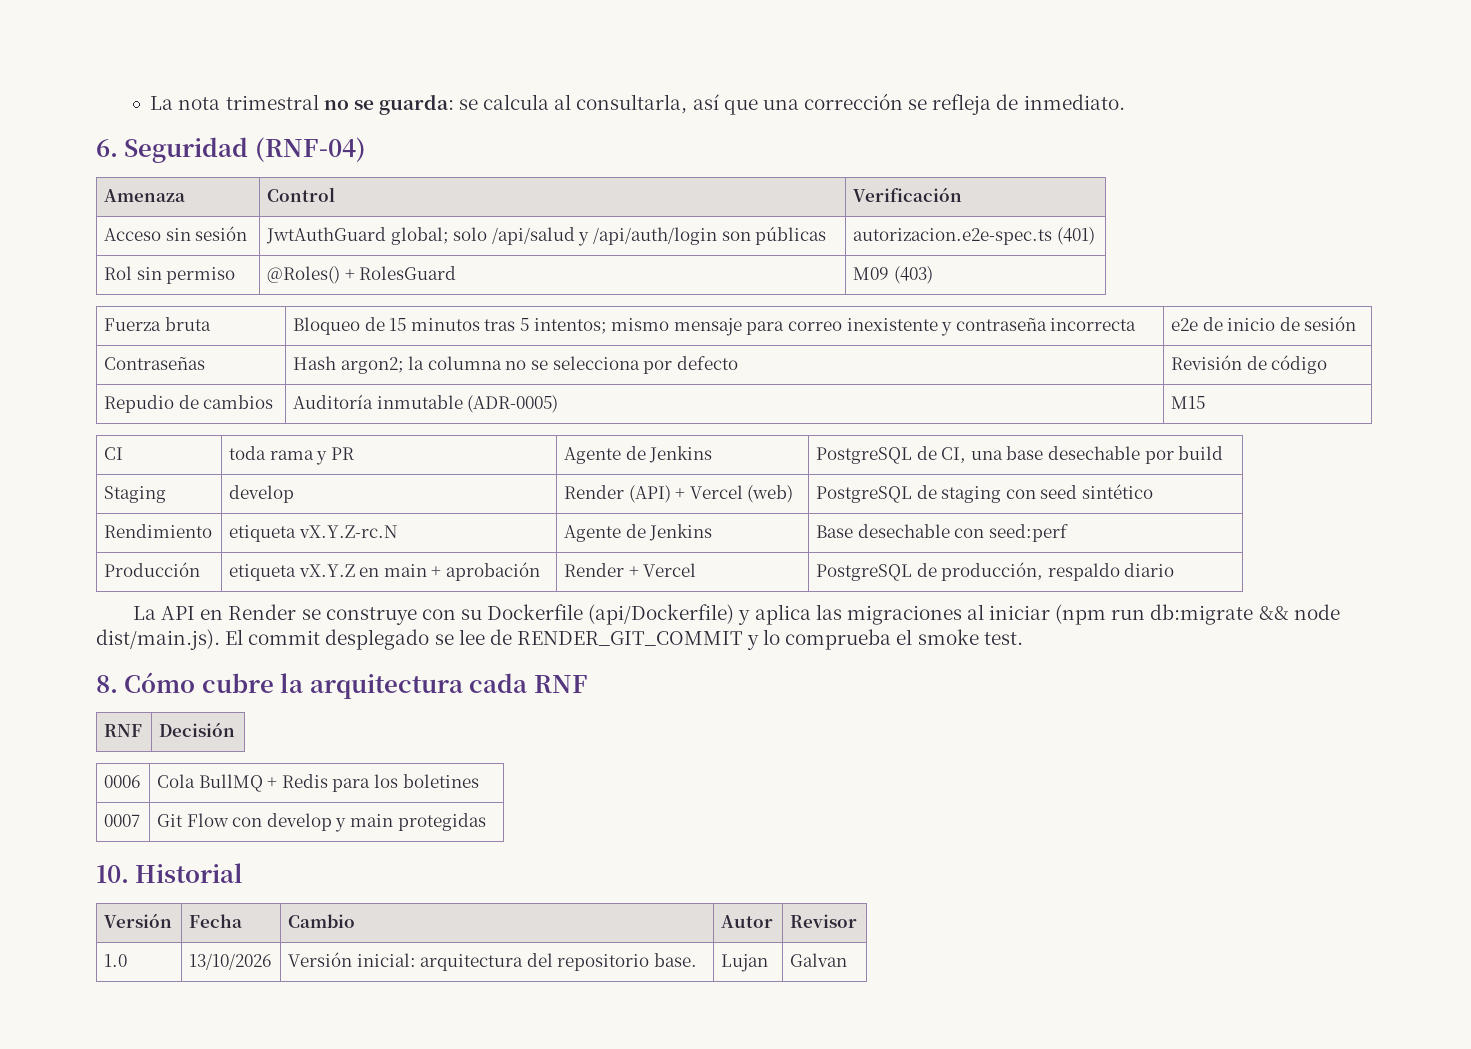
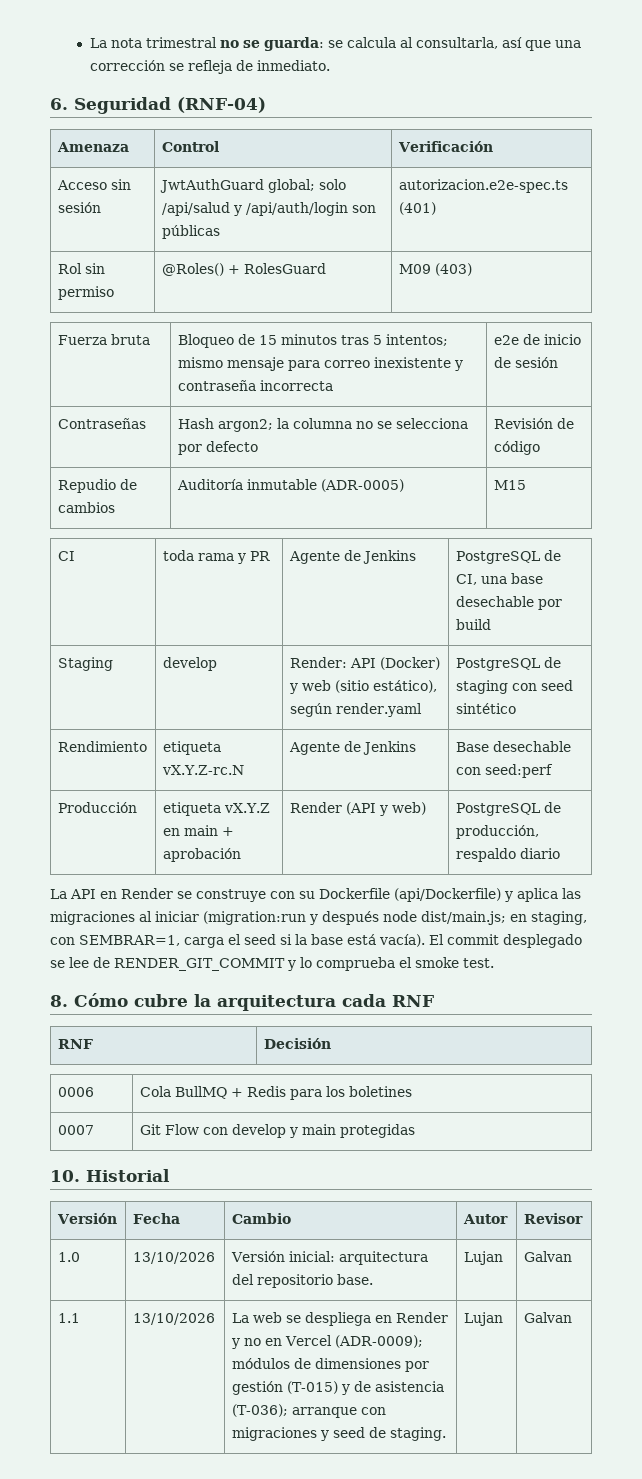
- Staging | develop | Render (API) + Vercel (web) | PostgreSQL de staging con seed sintético
+ Staging | develop | Render: API (Docker) y web (sitio estático), según render.yaml | PostgreSQL de staging con seed sintético
- Producción | etiqueta vX.Y.Z en main + aprobación | Render + Vercel | PostgreSQL de producción, respaldo diario
+ Producción | etiqueta vX.Y.Z en main + aprobación | Render (API y web) | PostgreSQL de producción, respaldo diario
- La API en Render se construye con su Dockerfile (api/Dockerfile) y aplica las migraciones al iniciar (npm run db:migrate && node dist/main.js). El commit desplegado se lee de RENDER_GIT_COMMIT y lo comprueba el smoke test.
+ La API en Render se construye con su Dockerfile (api/Dockerfile) y aplica las migraciones al iniciar (migration:run y después node dist/main.js; en staging, con SEMBRAR=1, carga el seed si la base está vacía). El commit desplegado se lee de RENDER_GIT_COMMIT y lo comprueba el smoke test.
+ 1.1 | 13/10/2026 | La web se despliega en Render y no en Vercel (ADR-0009); módulos de dimensiones por gestión (T-015) y de asistencia (T-036); arranque con migraciones y seed de staging. | Lujan | Galvan

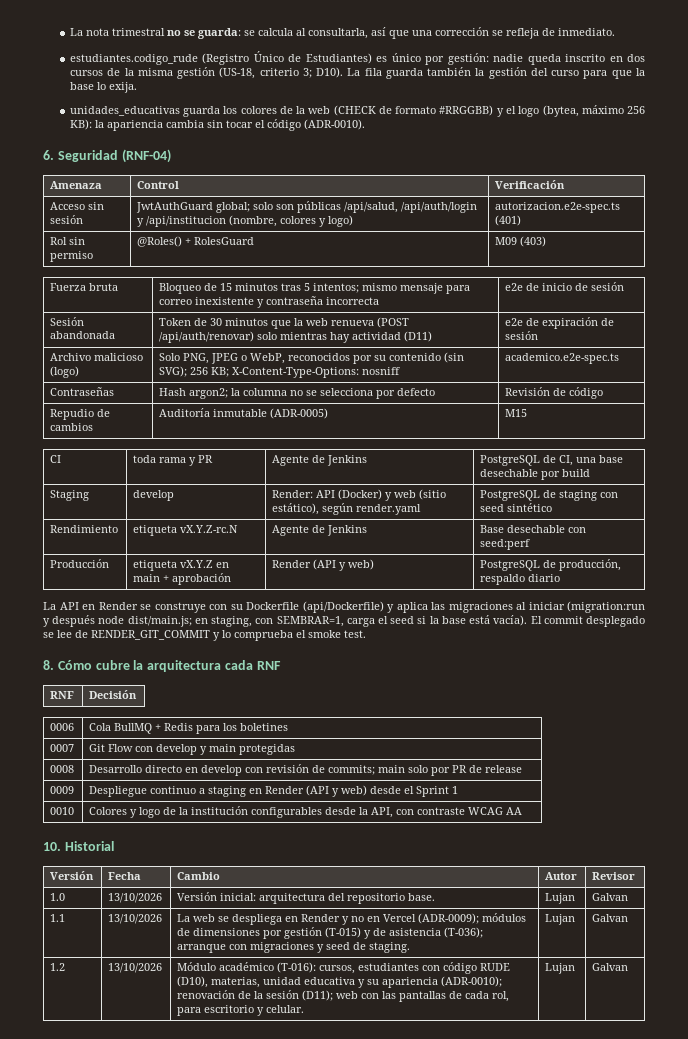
+ estudiantes.codigo_rude (Registro Único de Estudiantes) es único por gestión: nadie queda inscrito en dos cursos de la misma gestión (US-18, criterio 3; D10). La fila guarda también la gestión del curso para que la base lo exija.
+ unidades_educativas guarda los colores de la web (CHECK de formato #RRGGBB) y el logo (bytea, máximo 256 KB): la apariencia cambia sin tocar el código (ADR-0010).
- Acceso sin sesión | JwtAuthGuard global; solo /api/salud y /api/auth/login son públicas | autorizacion.e2e-spec.ts (401)
+ Acceso sin sesión | JwtAuthGuard global; solo son públicas /api/salud, /api/auth/login y /api/institucion (nombre, colores y logo) | autorizacion.e2e-spec.ts (401)
+ Sesión abandonada | Token de 30 minutos que la web renueva (POST /api/auth/renovar) solo mientras hay actividad (D11) | e2e de expiración de sesión
+ Archivo malicioso (logo) | Solo PNG, JPEG o WebP, reconocidos por su contenido (sin SVG); 256 KB; X-Content-Type-Options: nosniff | academico.e2e-spec.ts
+ 0008 | Desarrollo directo en develop con revisión de commits; main solo por PR de release
+ 0009 | Despliegue continuo a staging en Render (API y web) desde el Sprint 1
+ 0010 | Colores y logo de la institución configurables desde la API, con contraste WCAG AA
+ 1.2 | 13/10/2026 | Módulo académico (T-016): cursos, estudiantes con código RUDE (D10), materias, unidad educativa y su apariencia (ADR-0010); renovación de la sesión (D11); web con las pantallas de cada rol, para escritorio y celular. | Lujan | Galvan

